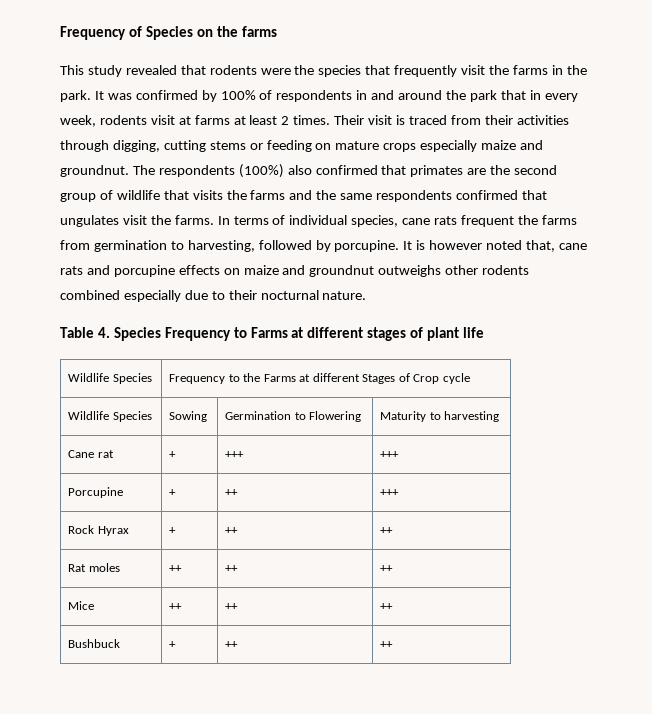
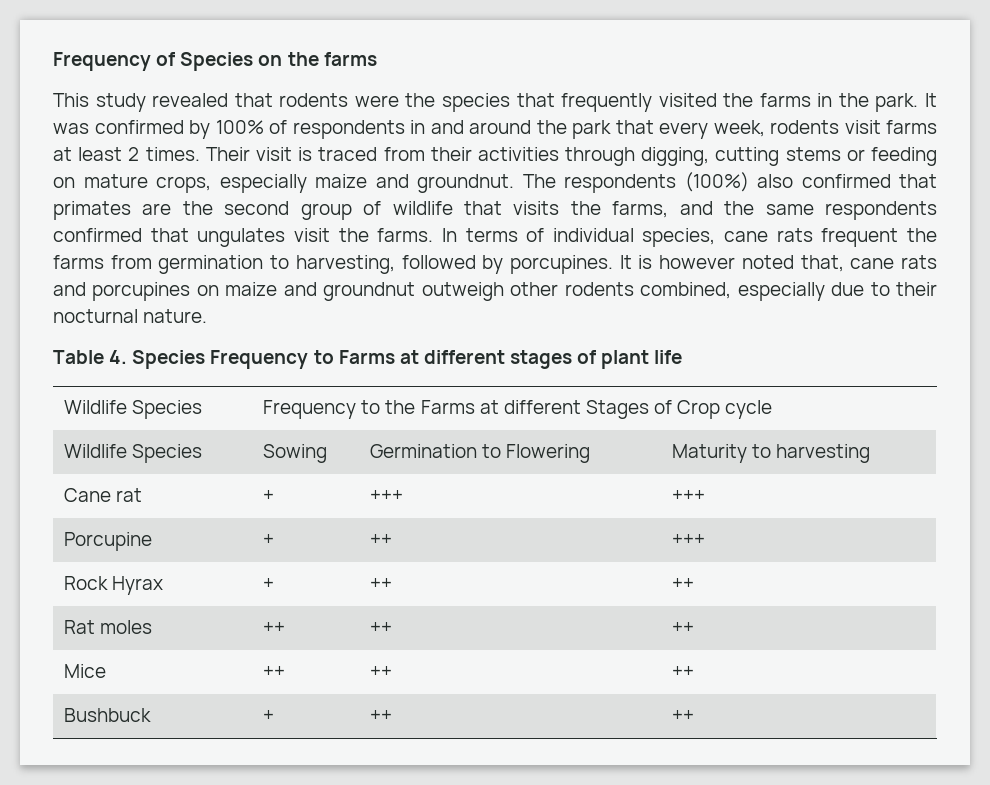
- This study revealed that rodents were the species that frequently visit the farms in the park.
+ This study revealed that rodents were the species that frequently visited the farms in the park.
- It was confirmed by 100% of respondents in and around the park that in every week, rodents visit at farms at least 2 times.
+ It was confirmed by 100% of respondents in and around the park that every week, rodents visit farms at least 2 times.
- Their visit is traced from their activities through digging, cutting stems or feeding on mature crops especially maize and groundnut.
+ Their visit is traced from their activities through digging, cutting stems or feeding on mature crops, especially maize and groundnut.
- The respondents (100%) also confirmed that primates are the second group of wildlife that visits the farms and the same respondents confirmed that ungulates visit the farms.
+ The respondents (100%) also confirmed that primates are the second group of wildlife that visits the farms, and the same respondents confirmed that ungulates visit the farms.
- In terms of individual species, cane rats frequent the farms from germination to harvesting, followed by porcupine.
+ In terms of individual species, cane rats frequent the farms from germination to harvesting, followed by porcupines.
- It is however noted that, cane rats and porcupine effects on maize and groundnut outweighs other rodents combined especially due to their nocturnal nature.
+ It is however noted that, cane rats and porcupines on maize and groundnut outweigh other rodents combined, especially due to their nocturnal nature.

